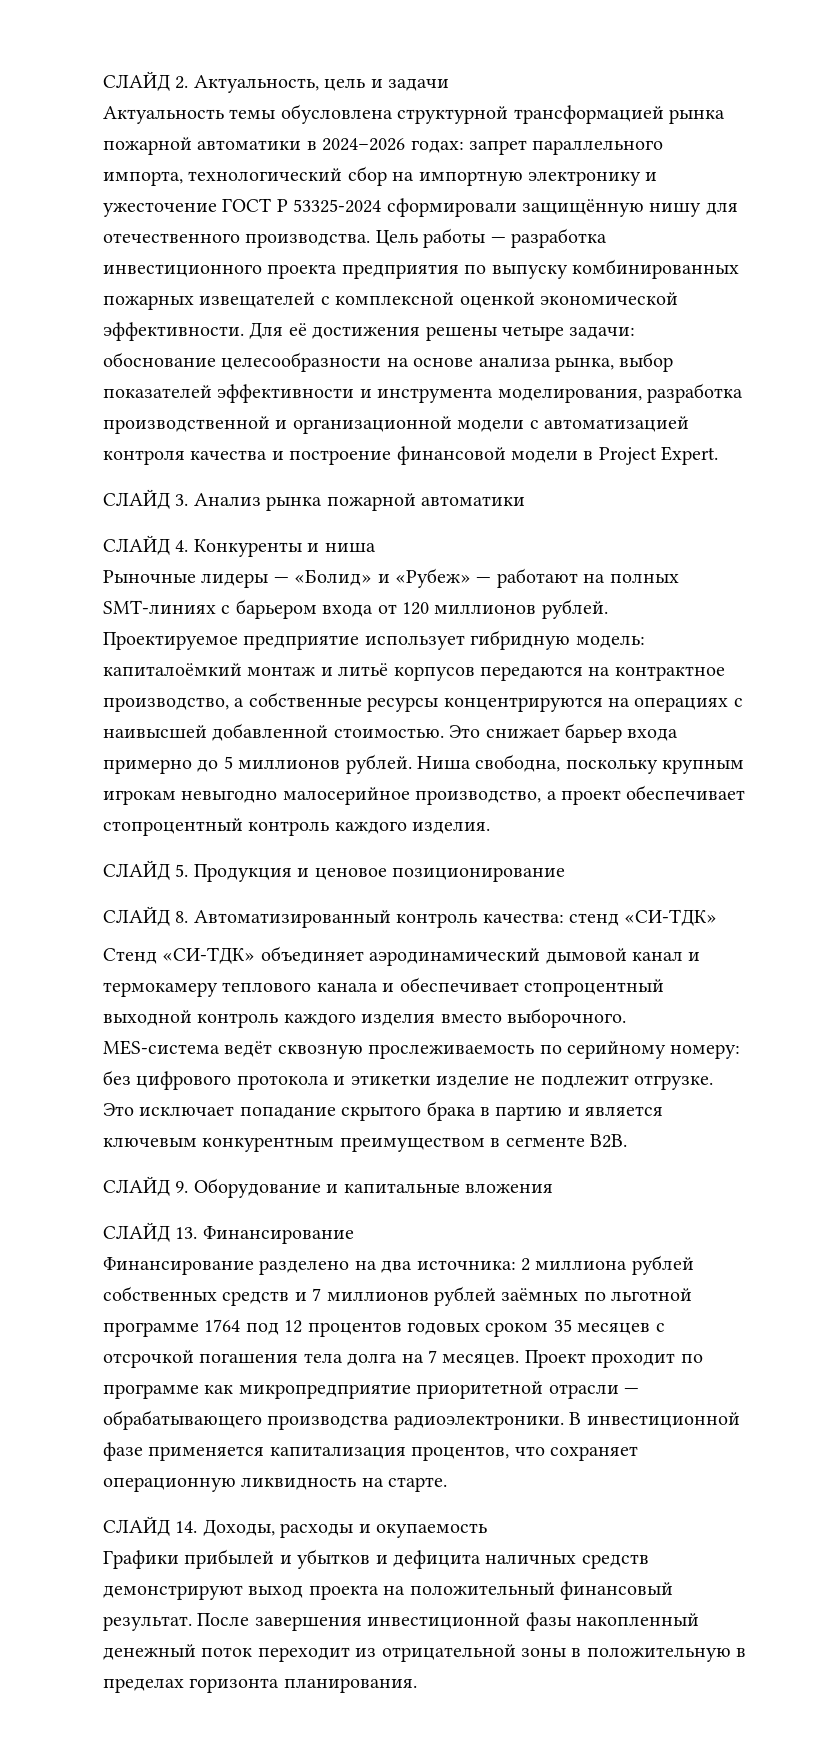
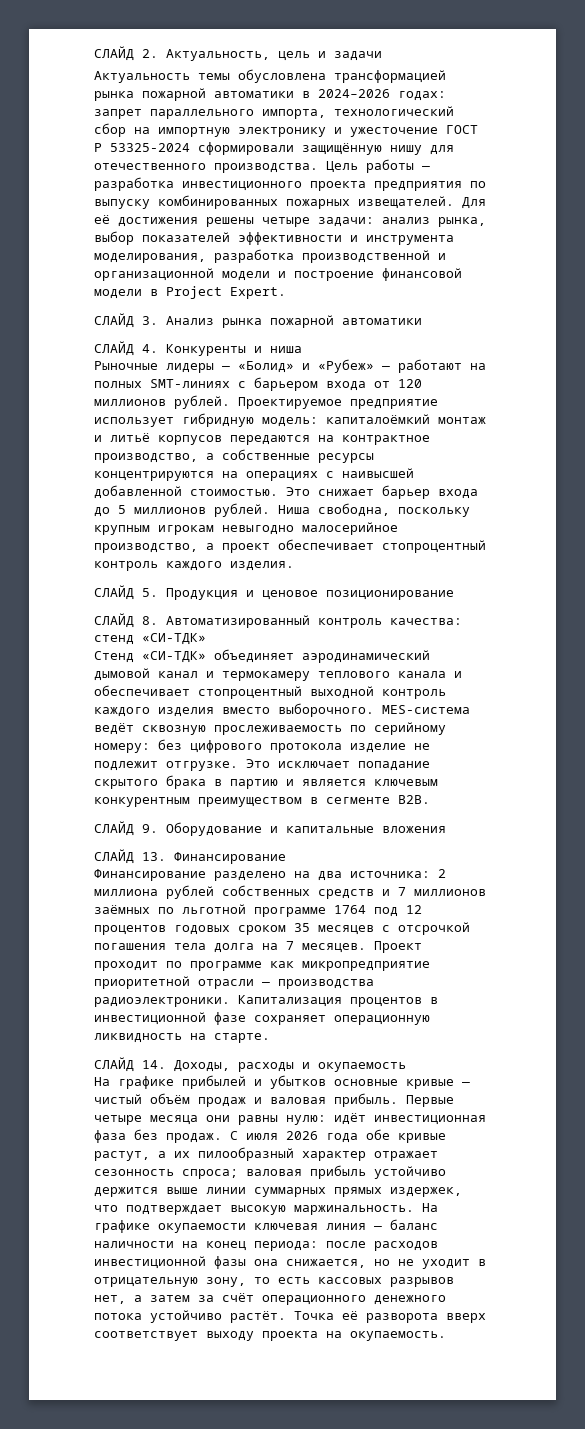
- Актуальность темы обусловлена структурной трансформацией рынка пожарной автоматики в 2024–2026 годах: запрет параллельного импорта, технологический сбор на импортную электронику и ужесточение ГОСТ Р 53325-2024 сформировали защищённую нишу для отечественного производства.
+ Актуальность темы обусловлена трансформацией рынка пожарной автоматики в 2024–2026 годах: запрет параллельного импорта, технологический сбор на импортную электронику и ужесточение ГОСТ Р 53325-2024 сформировали защищённую нишу для отечественного производства.
- Цель работы — разработка инвестиционного проекта предприятия по выпуску комбинированных пожарных извещателей с комплексной оценкой экономической эффективности.
+ Цель работы — разработка инвестиционного проекта предприятия по выпуску комбинированных пожарных извещателей.
- Для её достижения решены четыре задачи: обоснование целесообразности на основе анализа рынка, выбор показателей эффективности и инструмента моделирования, разработка производственной и организационной модели с автоматизацией контроля качества и построение финансовой модели в Project Expert.
+ Для её достижения решены четыре задачи: анализ рынка, выбор показателей эффективности и инструмента моделирования, разработка производственной и организационной модели и построение финансовой модели в Project Expert.
- Это снижает барьер входа примерно до 5 миллионов рублей.
+ Это снижает барьер входа до 5 миллионов рублей.
- MES-система ведёт сквозную прослеживаемость по серийному номеру: без цифрового протокола и этикетки изделие не подлежит отгрузке.
+ MES-система ведёт сквозную прослеживаемость по серийному номеру: без цифрового протокола изделие не подлежит отгрузке.
- Финансирование разделено на два источника: 2 миллиона рублей собственных средств и 7 миллионов рублей заёмных по льготной программе 1764 под 12 процентов годовых сроком 35 месяцев с отсрочкой погашения тела долга на 7 месяцев.
+ Финансирование разделено на два источника: 2 миллиона рублей собственных средств и 7 миллионов заёмных по льготной программе 1764 под 12 процентов годовых сроком 35 месяцев с отсрочкой погашения тела долга на 7 месяцев.
- Проект проходит по программе как микропредприятие приоритетной отрасли — обрабатывающего производства радиоэлектроники.
+ Проект проходит по программе как микропредприятие приоритетной отрасли — производства радиоэлектроники.
- В инвестиционной фазе применяется капитализация процентов, что сохраняет операционную ликвидность на старте.
+ Капитализация процентов в инвестиционной фазе сохраняет операционную ликвидность на старте.
- Графики прибылей и убытков и дефицита наличных средств демонстрируют выход проекта на положительный финансовый результат. После завершения инвестиционной фазы накопленный денежный поток переходит из отрицательной зоны в положительную в пределах горизонта планирования.
+ На графике прибылей и убытков основные кривые — чистый объём продаж и валовая прибыль. Первые четыре месяца они равны нулю: идёт инвестиционная фаза без продаж. С июля 2026 года обе кривые растут, а их пилообразный характер отражает сезонность спроса; валовая прибыль устойчиво держится выше линии суммарных прямых издержек, что подтверждает высокую маржинальность. На графике окупаемости ключевая линия — баланс наличности на конец периода: после расходов инвестиционной фазы она снижается, но не уходит в отрицательную зону, то есть кассовых разрывов нет, а затем за счёт операционного денежного потока устойчиво растёт. Точка её разворота вверх соответствует выходу проекта на окупаемость.

